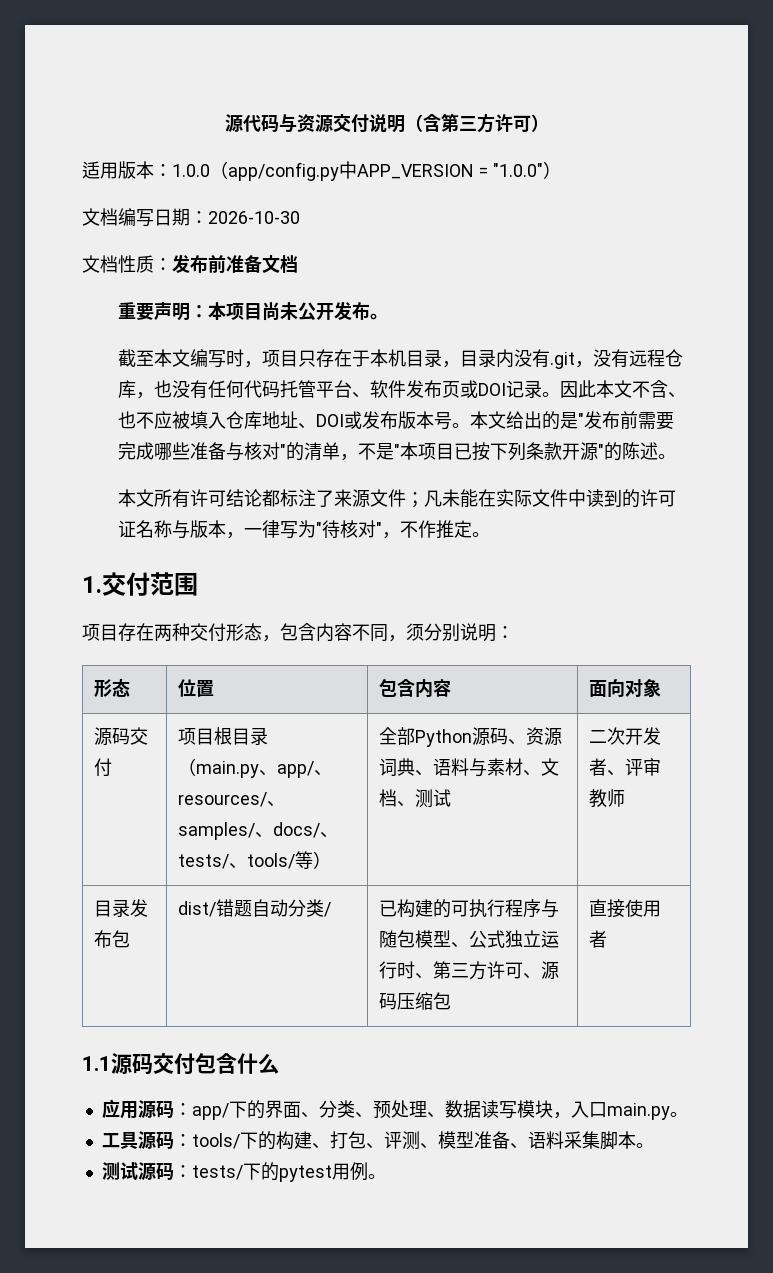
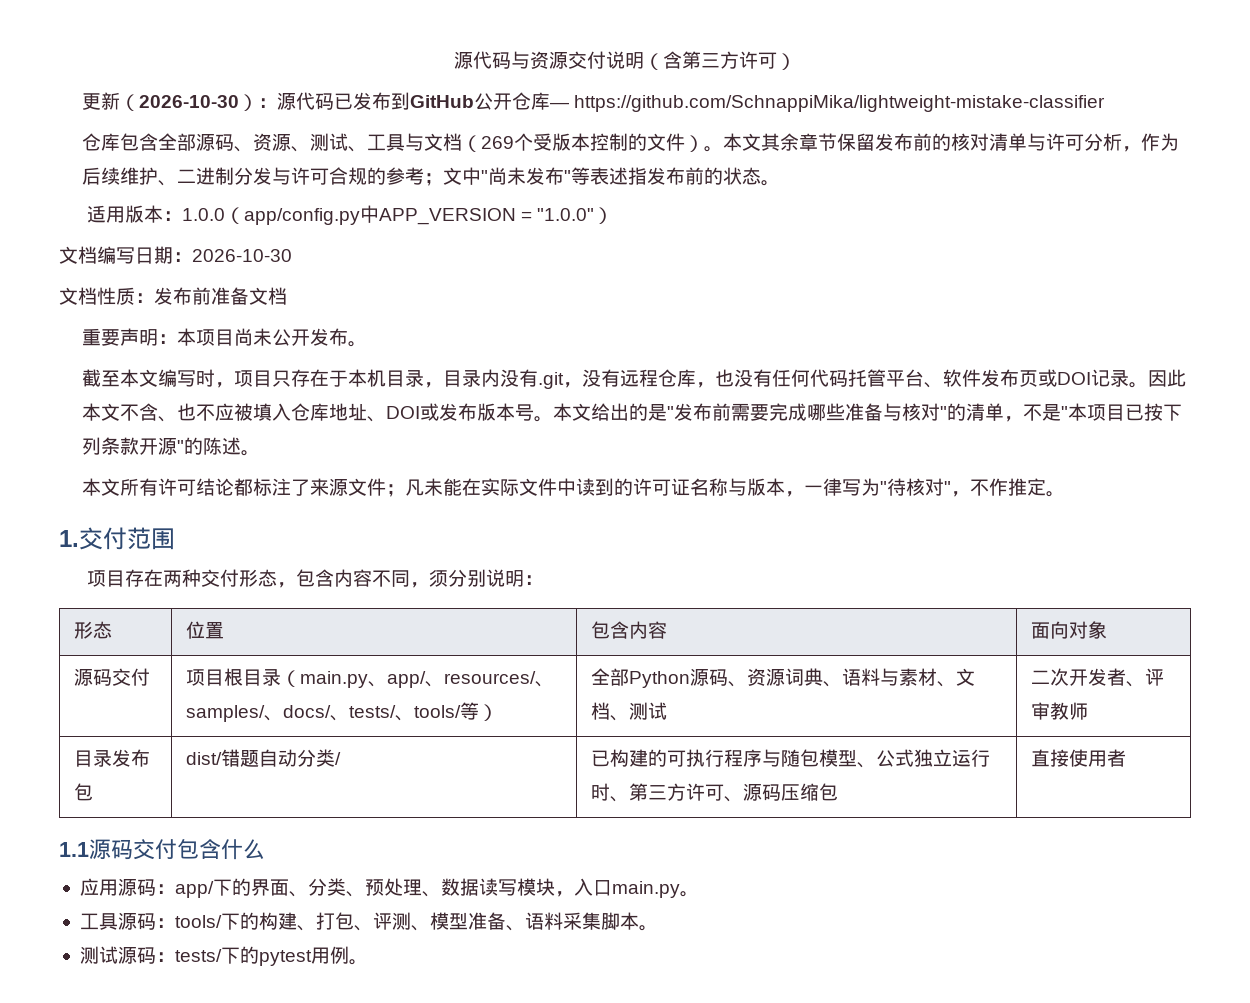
+ 更新（2026-10-30）：源代码已发布到GitHub公开仓库— https://github.com/SchnappiMika/lightweight-mistake-classifier
+ 仓库包含全部源码、资源、测试、工具与文档（269个受版本控制的文件）。本文其余章节保留发布前的核对清单与许可分析，作为后续维护、二进制分发与许可合规的参考；文中"尚未发布"等表述指发布前的状态。

